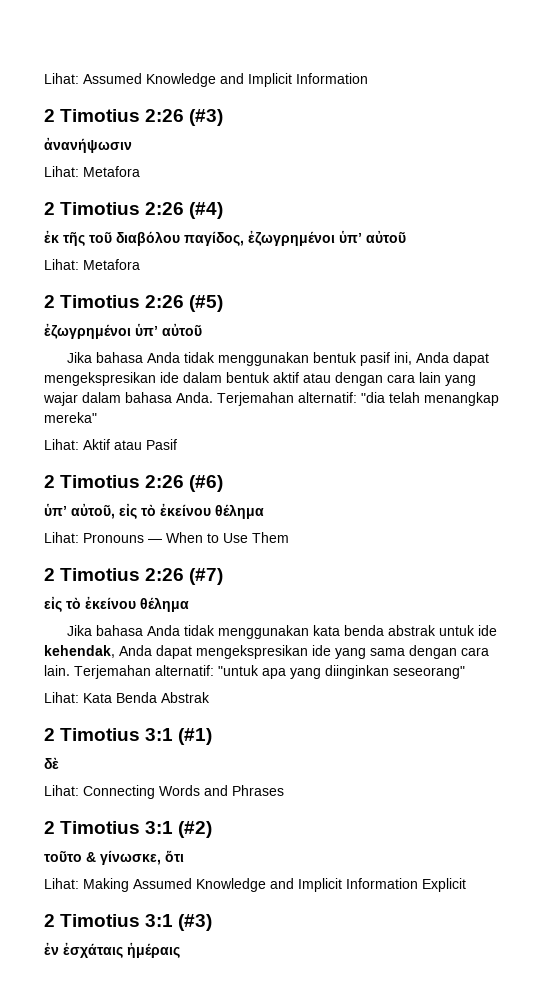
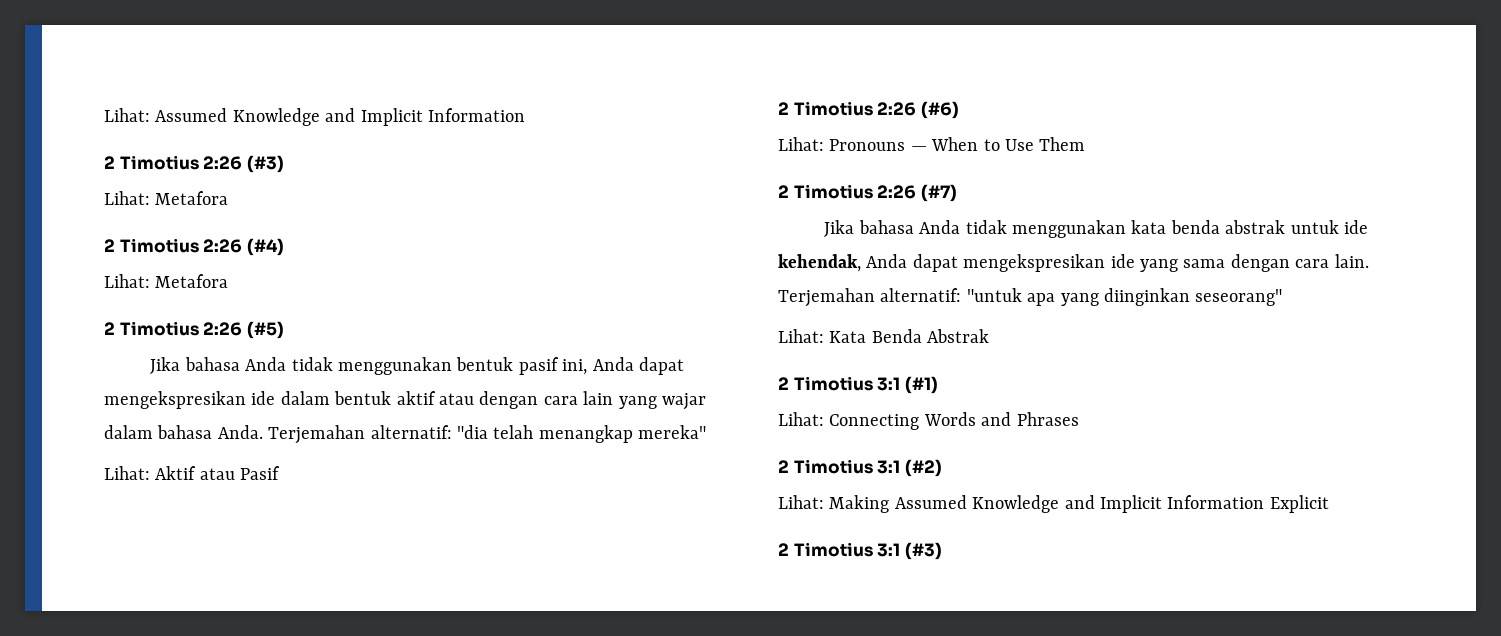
- ἀνανήψωσιν
- ἐκ τῆς τοῦ διαβόλου παγίδος, ἐζωγρημένοι ὑπ’ αὐτοῦ
  2 Timotius 2:26 (#5)
- ἐζωγρημένοι ὑπ’ αὐτοῦ
- ὑπ’ αὐτοῦ, εἰς τὸ ἐκείνου θέλημα
  2 Timotius 2:26 (#7)
- εἰς τὸ ἐκείνου θέλημα
- δὲ
- τοῦτο & γίνωσκε, ὅτι
- ἐν ἐσχάταις ἡμέραις

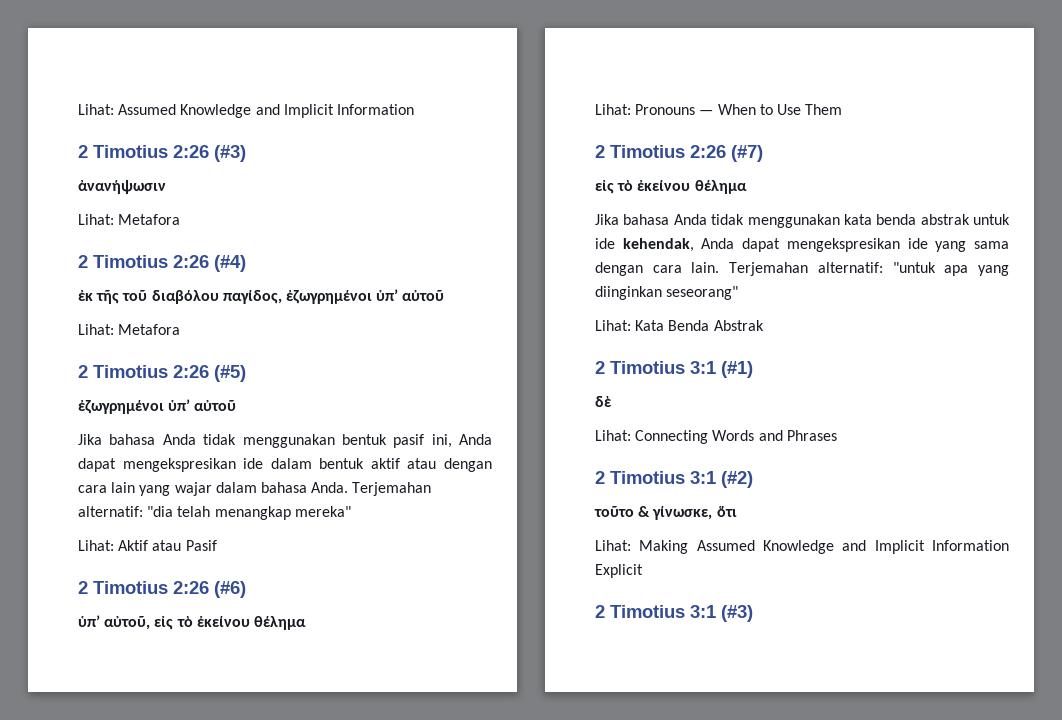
+ ἀνανήψωσιν
+ ἐκ τῆς τοῦ διαβόλου παγίδος, ἐζωγρημένοι ὑπ’ αὐτοῦ
  2 Timotius 2:26 (#5)
+ ἐζωγρημένοι ὑπ’ αὐτοῦ
+ ὑπ’ αὐτοῦ, εἰς τὸ ἐκείνου θέλημα
  2 Timotius 2:26 (#7)
+ εἰς τὸ ἐκείνου θέλημα
+ δὲ
+ τοῦτο & γίνωσκε, ὅτι

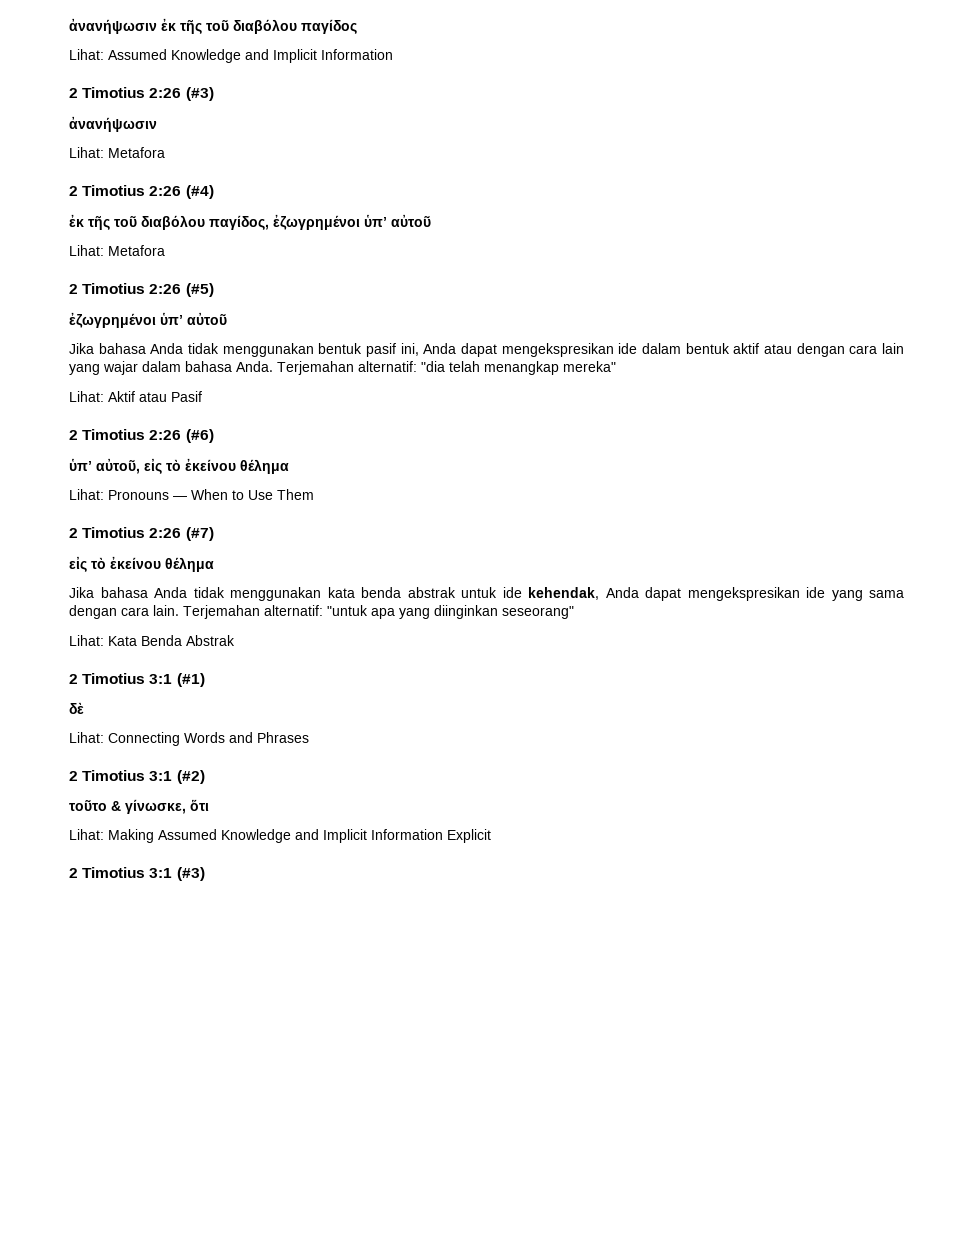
+ ἀνανήψωσιν ἐκ τῆς τοῦ διαβόλου παγίδος

